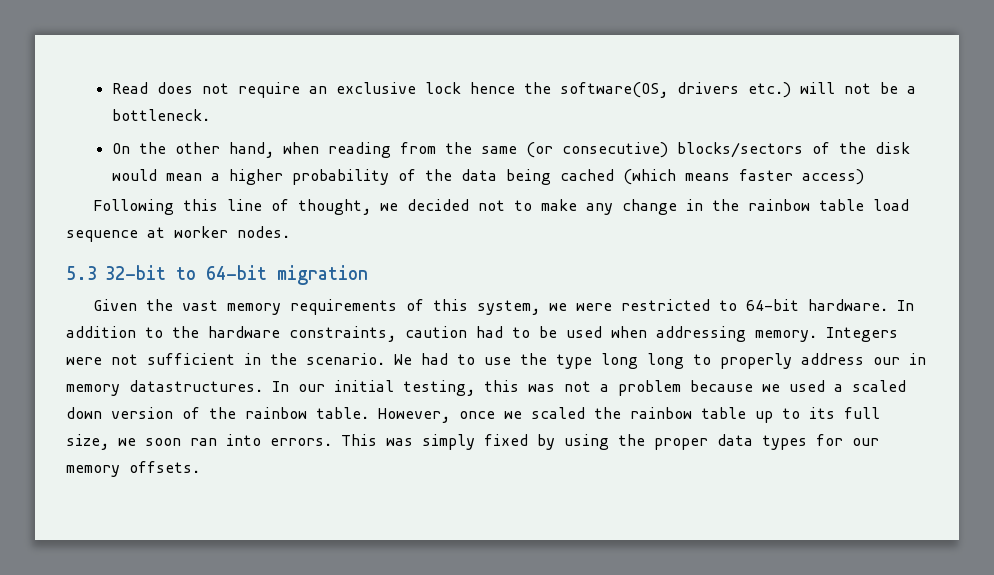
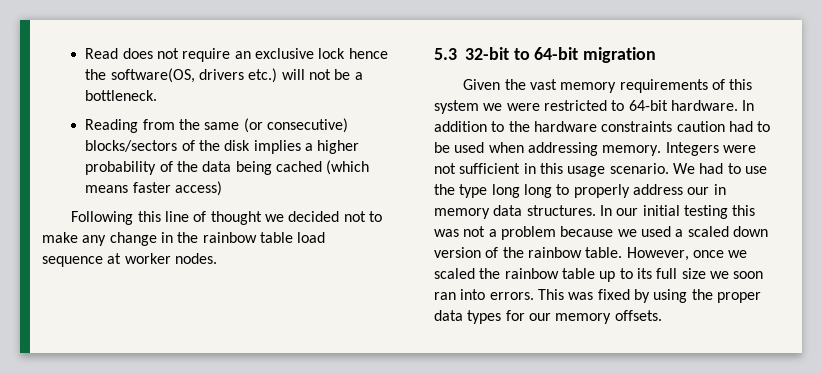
- On the other hand, when reading from the same (or consecutive) blocks/sectors of the disk would mean a higher probability of the data being cached (which means faster access)
+ Reading from the same (or consecutive) blocks/sectors of the disk implies a higher probability of the data being cached (which means faster access)
- Following this line of thought, we decided not to make any change in the rainbow table load sequence at worker nodes.
+ Following this line of thought we decided not to make any change in the rainbow table load sequence at worker nodes.
- Given the vast memory requirements of this system, we were restricted to 64-bit hardware.
+ Given the vast memory requirements of this system we were restricted to 64-bit hardware.
- In addition to the hardware constraints, caution had to be used when addressing memory.
+ In addition to the hardware constraints caution had to be used when addressing memory.
- Integers were not sufficient in the scenario.
+ Integers were not sufficient in this usage scenario.
- We had to use the type long long to properly address our in memory datastructures.
+ We had to use the type long long to properly address our in memory data structures.
- In our initial testing, this was not a problem because we used a scaled down version of the rainbow table.
+ In our initial testing this was not a problem because we used a scaled down version of the rainbow table.
- However, once we scaled the rainbow table up to its full size, we soon ran into errors.
+ However, once we scaled the rainbow table up to its full size we soon ran into errors.
- This was simply fixed by using the proper data types for our memory offsets.
+ This was fixed by using the proper data types for our memory offsets.

